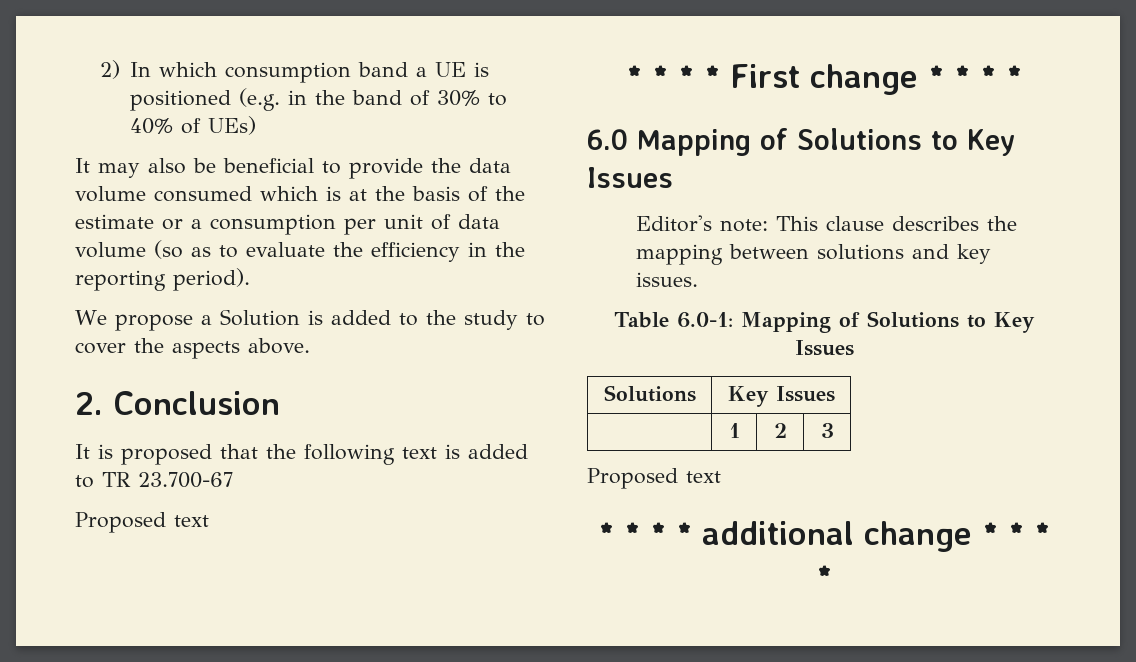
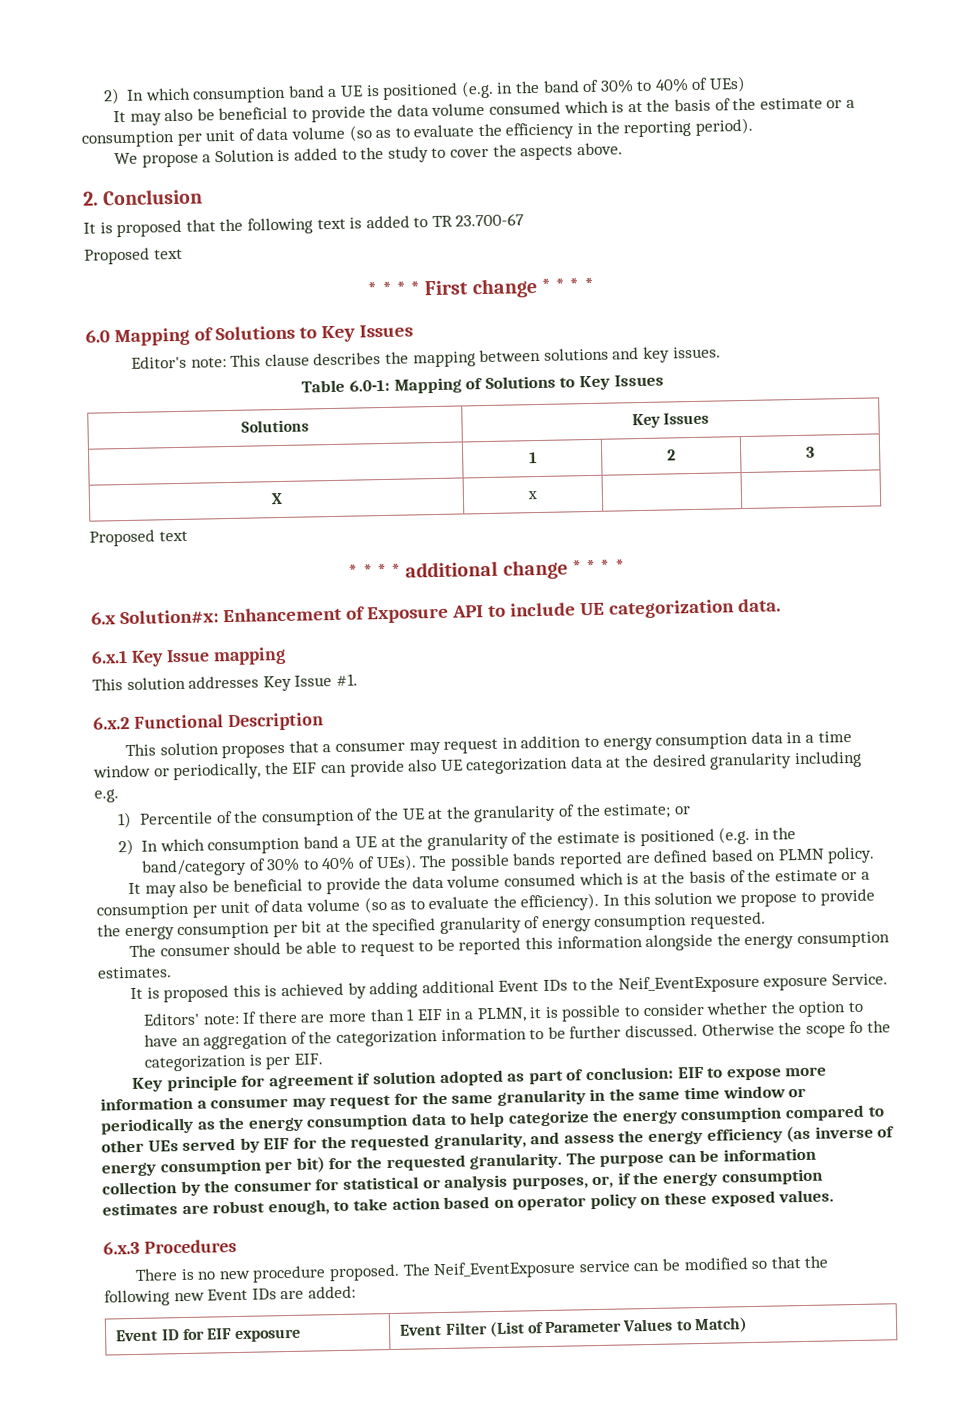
+ X | x | |
+ 6.x Solution#x: Enhancement of Exposure API to include UE categorization data.
+ 6.x.1 Key Issue mapping
+ This solution addresses Key Issue #1.
+ 6.x.2 Functional Description
+ This solution proposes that a consumer may request in addition to energy consumption data in a time window or periodically, the EIF can provide also UE categorization data at the desired granularity including e.g.
+ 1) Percentile of the consumption of the UE at the granularity of the estimate; or
+ 2) In which consumption band a UE at the granularity of the estimate is positioned (e.g. in the band/category of 30% to 40% of UEs). The possible bands reported are defined based on PLMN policy.
+ It may also be beneficial to provide the data volume consumed which is at the basis of the estimate or a consumption per unit of data volume (so as to evaluate the efficiency). In this solution we propose to provide the energy consumption per bit at the specified granularity of energy consumption requested.
+ The consumer should be able to request to be reported this information alongside the energy consumption estimates.
+ It is proposed this is achieved by adding additional Event IDs to the Neif_EventExposure exposure Service.
+ Editors' note: If there are more than 1 EIF in a PLMN, it is possible to consider whether the option to have an aggregation of the categorization information to be further discussed. Otherwise the scope fo the categorization is per EIF.
+ Key principle for agreement if solution adopted as part of conclusion: EIF to expose more information a consumer may request for the same granularity in the same time window or periodically as the energy consumption data to help categorize the energy consumption compared to other UEs served by EIF for the requested granularity, and assess the energy efficiency (as inverse of energy consumption per bit) for the requested granularity. The purpose can be information collection by the consumer for statistical or analysis purposes, or, if the energy consumption estimates are robust enough, to take action based on operator policy on these exposed values.
+ 6.x.3 Procedures
+ There is no new procedure proposed. The Neif_EventExposure service can be modified so that the following new Event IDs are added:
+ Event ID for EIF exposure | Event Filter (List of Parameter Values to Match)

